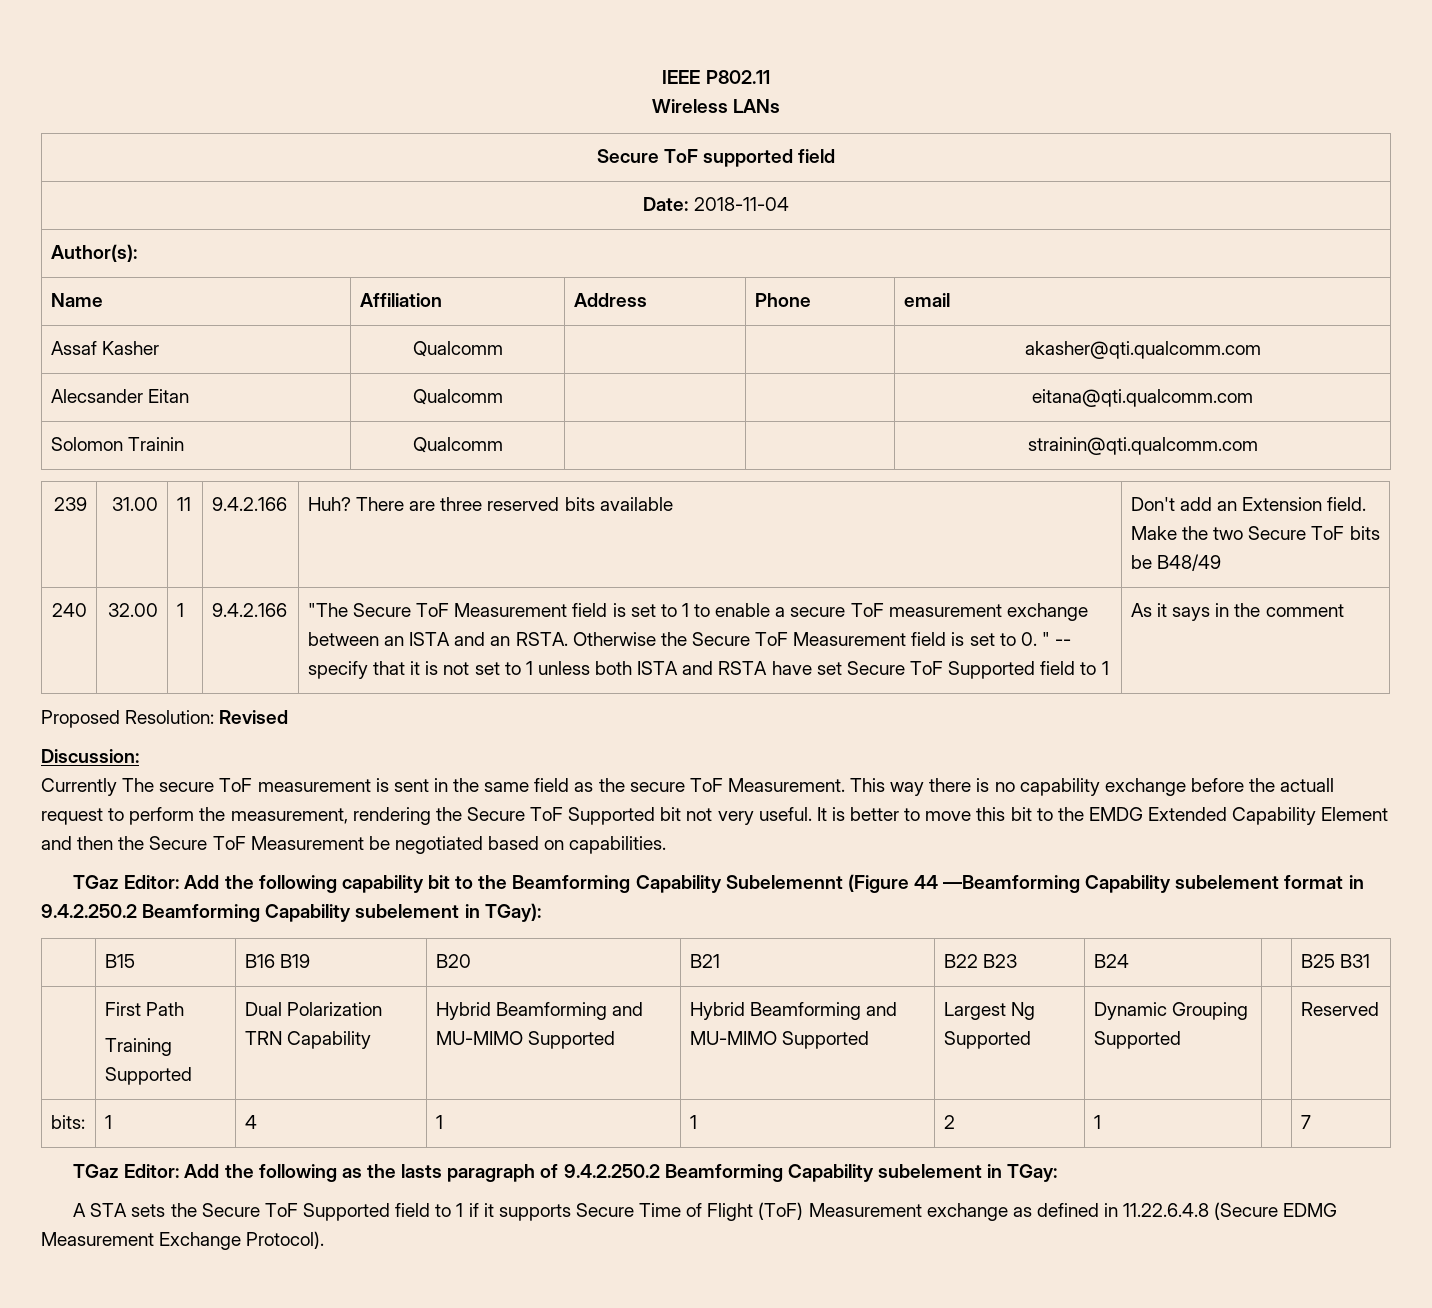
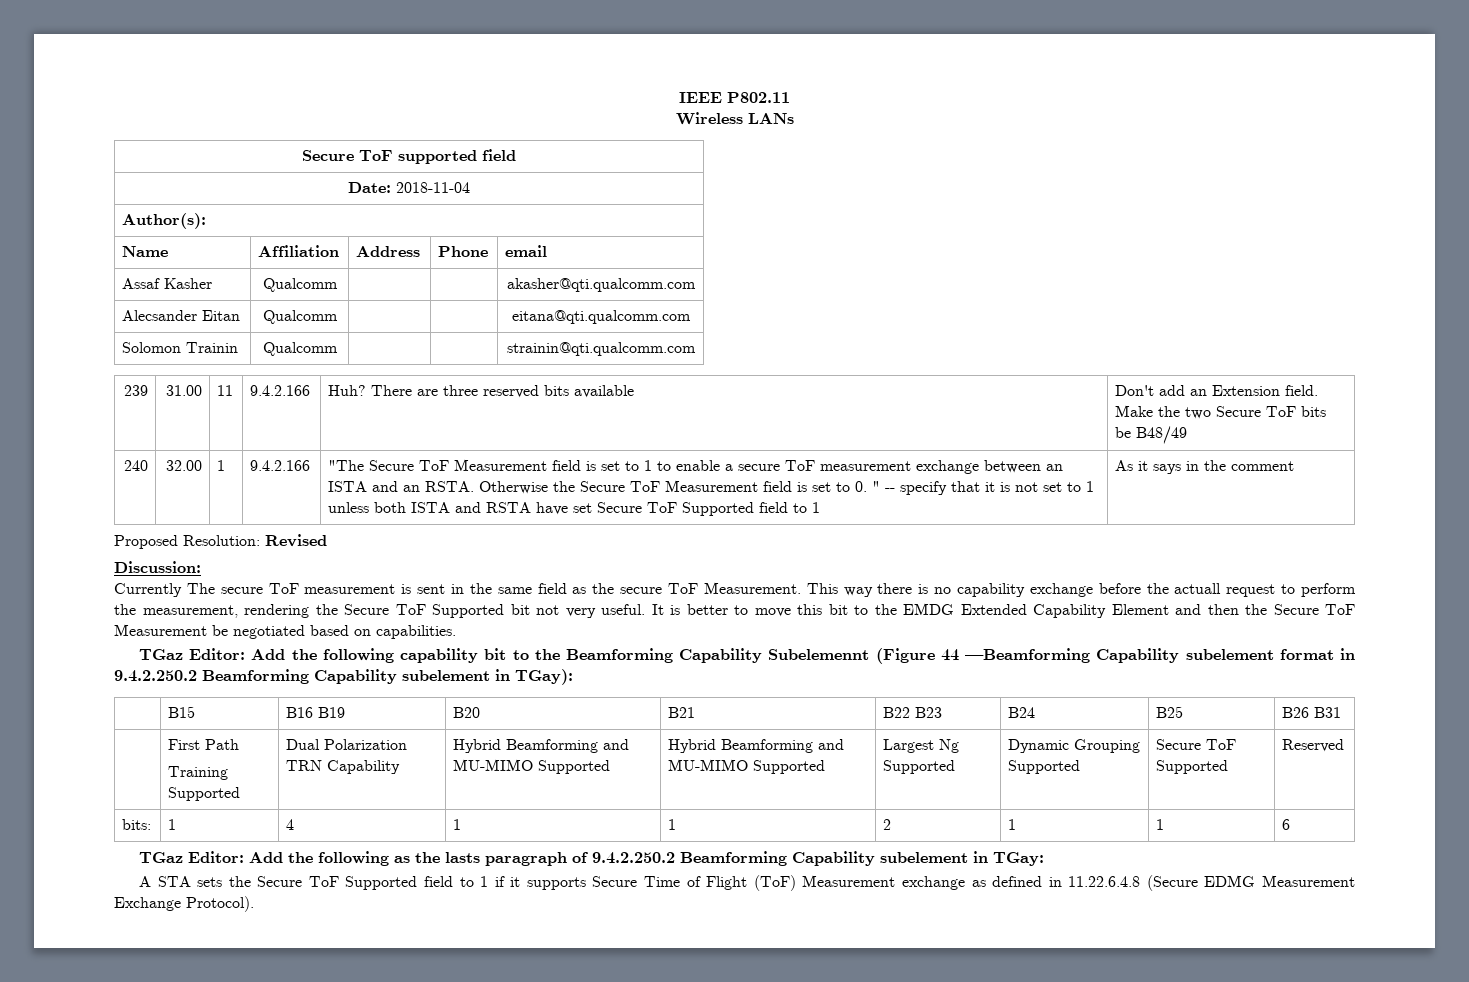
- | B15 | B16 B19 | B20 | B21 | B22 B23 | B24 | | B25 B31
+ | B15 | B16 B19 | B20 | B21 | B22 B23 | B24 | B25 | B26 B31
  | First Path
- Training Supported | Dual Polarization TRN Capability | Hybrid Beamforming and MU-MIMO Supported | Hybrid Beamforming and MU-MIMO Supported | Largest Ng Supported | Dynamic Grouping Supported | | Reserved
+ Training Supported | Dual Polarization TRN Capability | Hybrid Beamforming and MU-MIMO Supported | Hybrid Beamforming and MU-MIMO Supported | Largest Ng Supported | Dynamic Grouping Supported | Secure ToF Supported | Reserved
- bits: | 1 | 4 | 1 | 1 | 2 | 1 | | 7
+ bits: | 1 | 4 | 1 | 1 | 2 | 1 | 1 | 6

